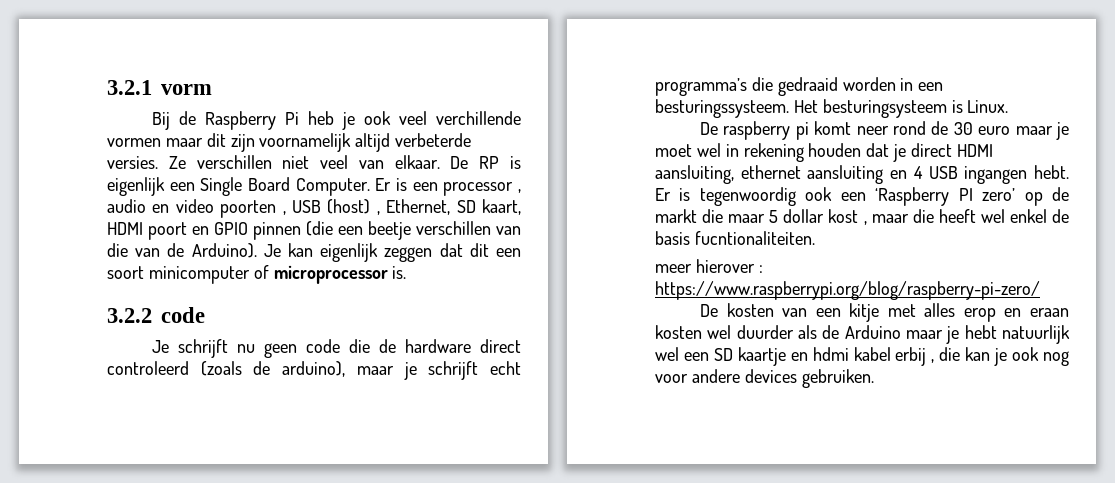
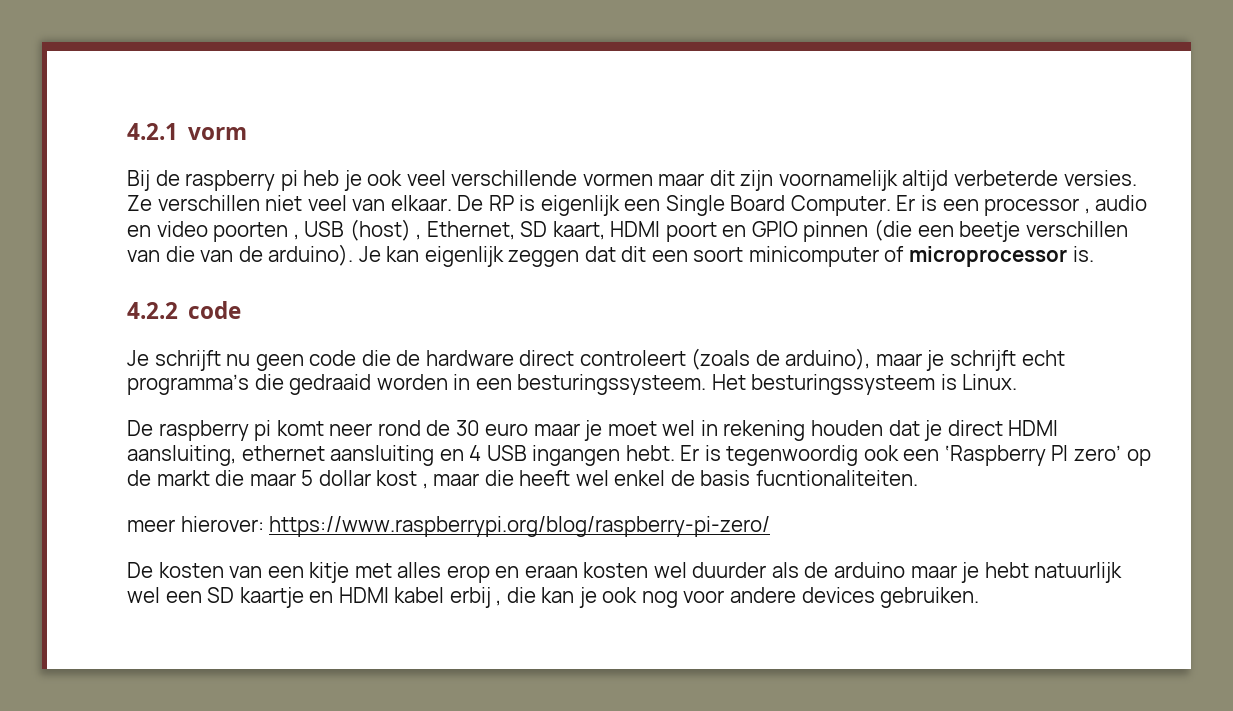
- 3.2.1 vorm
+ 4.2.1 vorm
- Bij de Raspberry Pi heb je ook veel verchillende vormen maar dit zijn voornamelijk altijd verbeterde versies.
+ Bij de raspberry pi heb je ook veel verschillende vormen maar dit zijn voornamelijk altijd verbeterde versies.
- Er is een processor , audio en video poorten , USB (host) , Ethernet, SD kaart, HDMI poort en GPIO pinnen (die een beetje verschillen van die van de Arduino).
+ Er is een processor , audio en video poorten , USB (host) , Ethernet, SD kaart, HDMI poort en GPIO pinnen (die een beetje verschillen van die van de arduino).
- 3.2.2 code
+ 4.2.2 code
- Je schrijft nu geen code die de hardware direct controleerd (zoals de arduino), maar je schrijft echt programma’s die gedraaid worden in een besturingssysteem.
+ Je schrijft nu geen code die de hardware direct controleert (zoals de arduino), maar je schrijft echt programma’s die gedraaid worden in een besturingssysteem.
- Het besturingsysteem is Linux.
+ Het besturingssysteem is Linux.
- meer hierover : https://www.raspberrypi.org/blog/raspberry-pi-zero/
+ meer hierover: https://www.raspberrypi.org/blog/raspberry-pi-zero/
- De kosten van een kitje met alles erop en eraan kosten wel duurder als de Arduino maar je hebt natuurlijk wel een SD kaartje en hdmi kabel erbij , die kan je ook nog voor andere devices gebruiken.
+ De kosten van een kitje met alles erop en eraan kosten wel duurder als de arduino maar je hebt natuurlijk wel een SD kaartje en HDMI kabel erbij , die kan je ook nog voor andere devices gebruiken.

